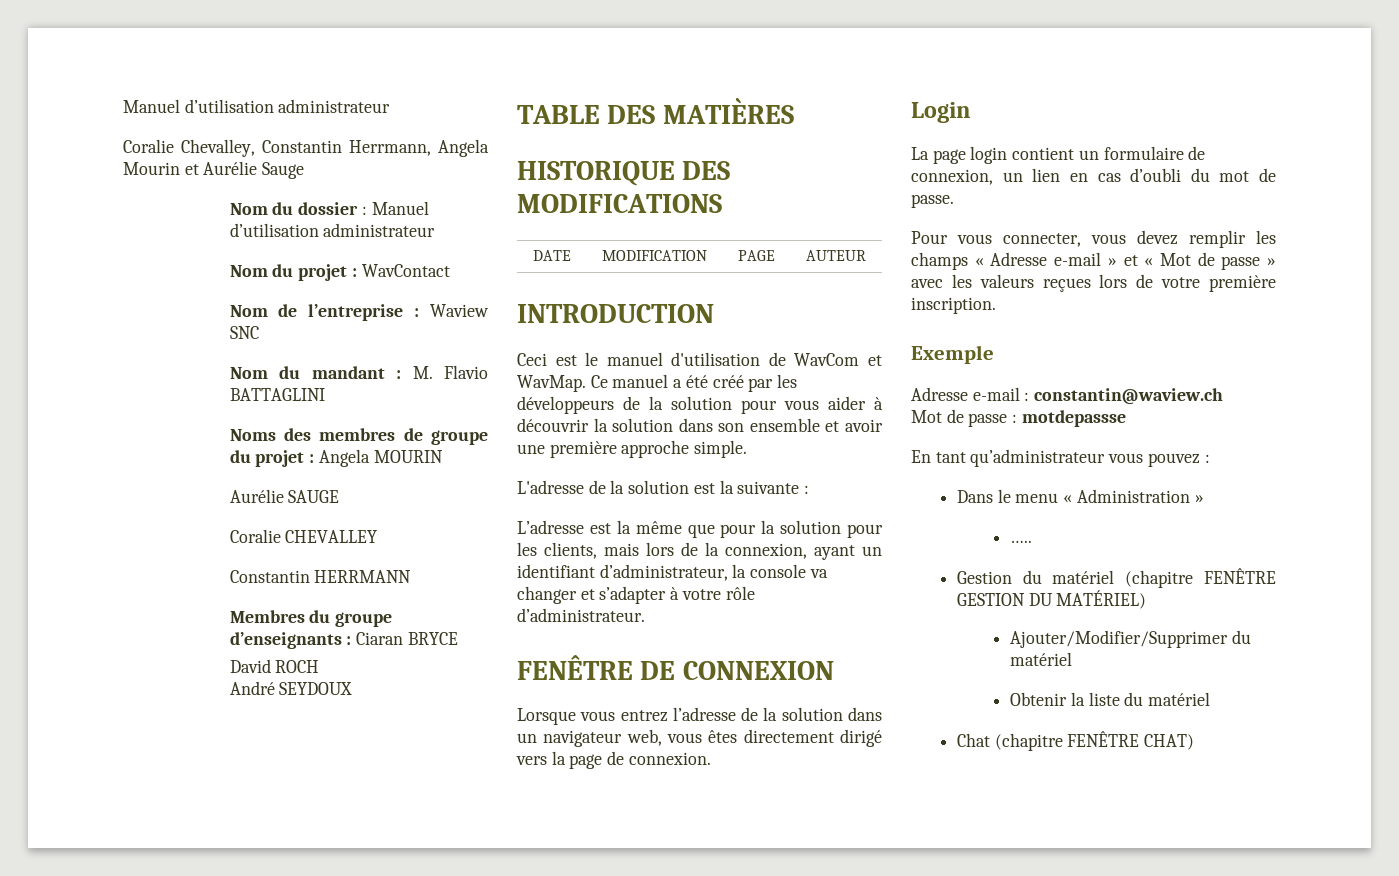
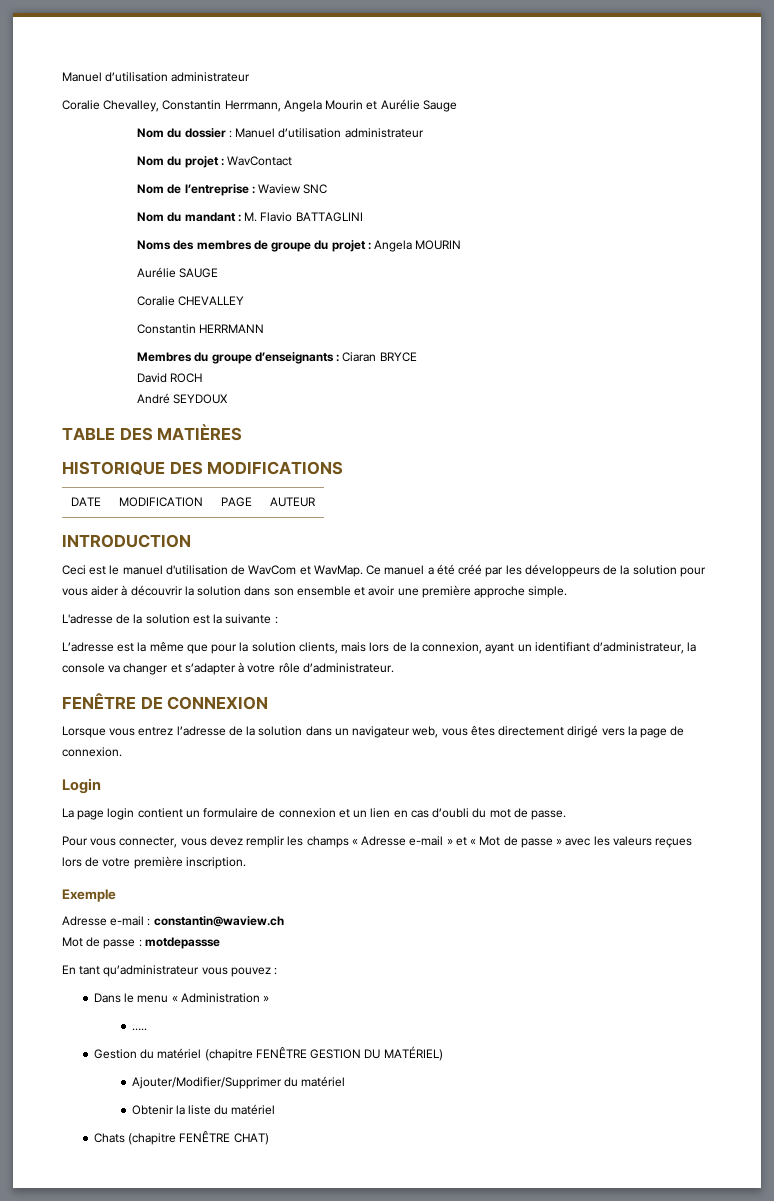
- L’adresse est la même que pour la solution pour les clients, mais lors de la connexion, ayant un identifiant d’administrateur, la console va changer et s’adapter à votre rôle d’administrateur.
+ L’adresse est la même que pour la solution clients, mais lors de la connexion, ayant un identifiant d’administrateur, la console va changer et s’adapter à votre rôle d’administrateur.
- La page login contient un formulaire de connexion, un lien en cas d’oubli du mot de passe.
+ La page login contient un formulaire de connexion et un lien en cas d’oubli du mot de passe.
- Chat (chapitre FENÊTRE CHAT)
+ Chats (chapitre FENÊTRE CHAT)

